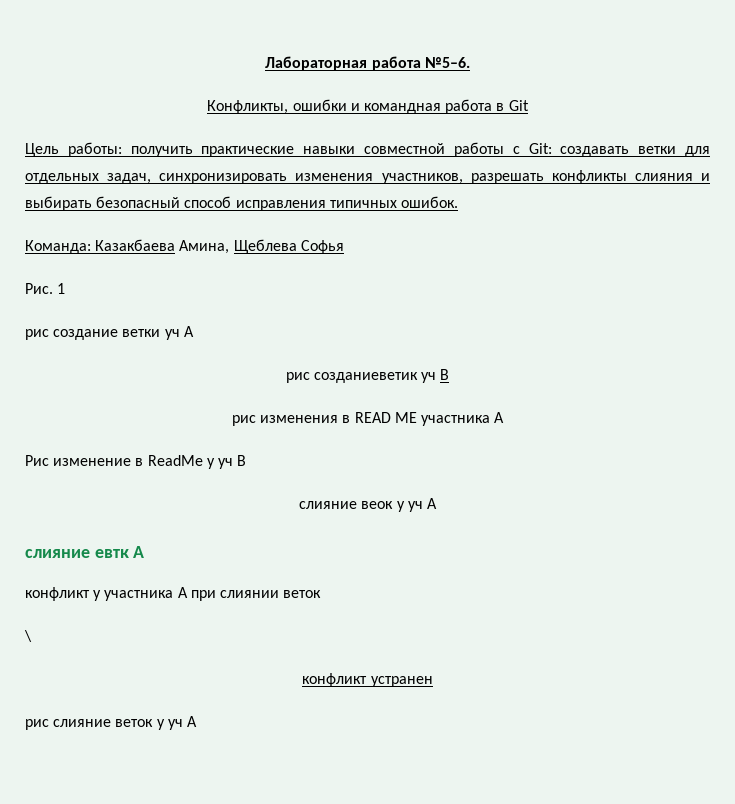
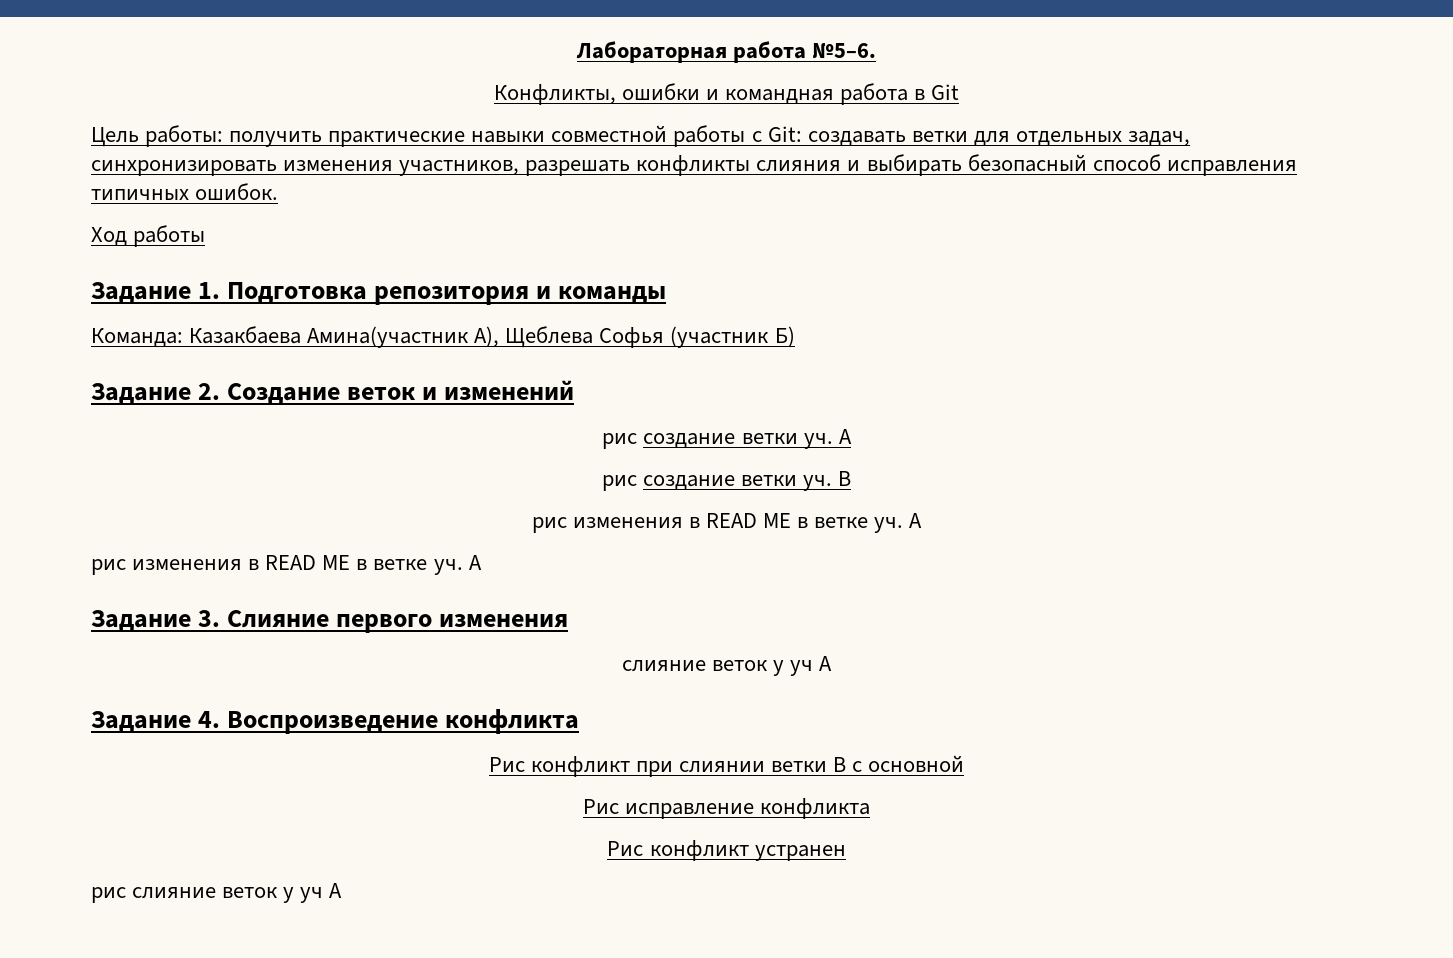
+ Ход работы
+ Задание 1. Подготовка репозитория и команды
- Команда: Казакбаева Амина, Щеблева Софья
- Рис. 1
- рис создание ветки уч А
- рис созданиеветик уч В
- рис изменения в READ ME участника А
- Рис изменение в ReadMe у уч В
- слияние веок у уч А
+ Команда: Казакбаева Амина(участник А), Щеблева Софья (участник Б)
+ Задание 2. Создание веток и изменений
+ рис создание ветки уч. А
+ рис создание ветки уч. В
+ рис изменения в READ ME в ветке уч. А
+ рис изменения в READ ME в ветке уч. А
+ Задание 3. Слияние первого изменения
+ слияние веток у уч А
- слияние евтк А
- конфликт у участника А при слиянии веток
- \
- конфликт устранен
+ Задание 4. Воспроизведение конфликта
+ Рис конфликт при слиянии ветки В с основной
+ Рис исправление конфликта
+ Рис конфликт устранен

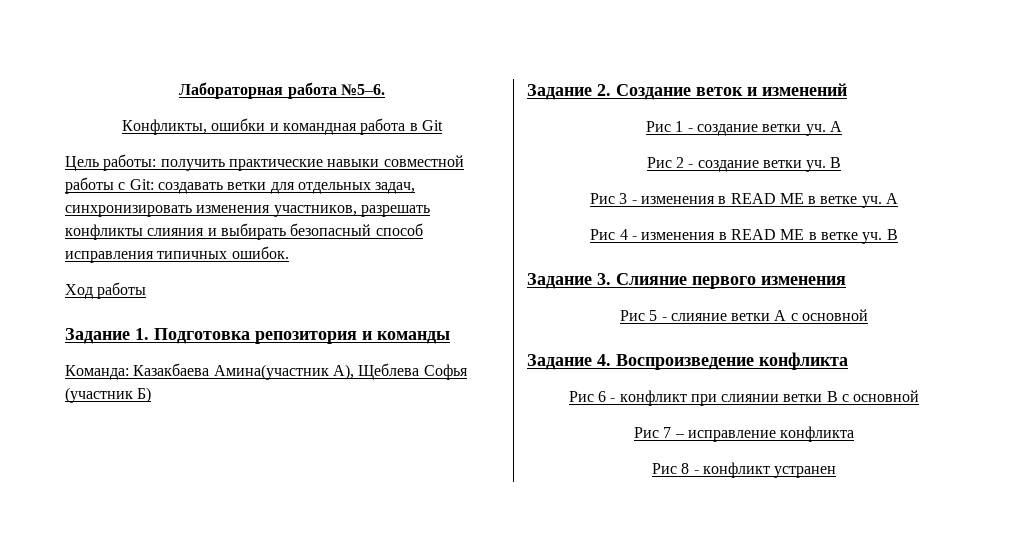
  Задание 2. Создание веток и изменений
- рис создание ветки уч. А
- рис создание ветки уч. В
- рис изменения в READ ME в ветке уч. А
- рис изменения в READ ME в ветке уч. А
+ Рис 1 - создание ветки уч. А
+ Рис 2 - создание ветки уч. В
+ Рис 3 - изменения в READ ME в ветке уч. А
+ Рис 4 - изменения в READ ME в ветке уч. В
  Задание 3. Слияние первого изменения
- слияние веток у уч А
+ Рис 5 - слияние ветки А с основной
- Рис конфликт при слиянии ветки В с основной
+ Рис 6 - конфликт при слиянии ветки В с основной
- Рис исправление конфликта
+ Рис 7 – исправление конфликта
- Рис конфликт устранен
+ Рис 8 - конфликт устранен
- рис слияние веток у уч А

